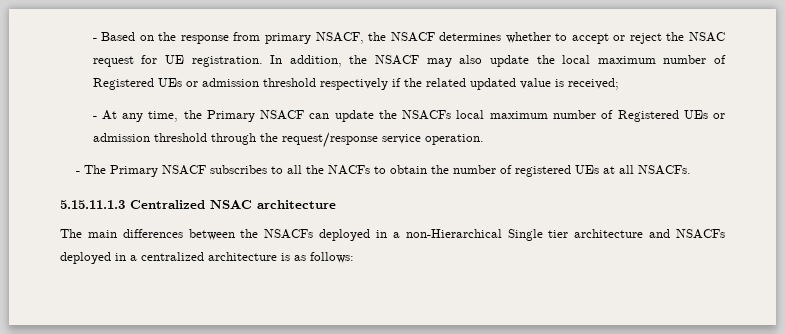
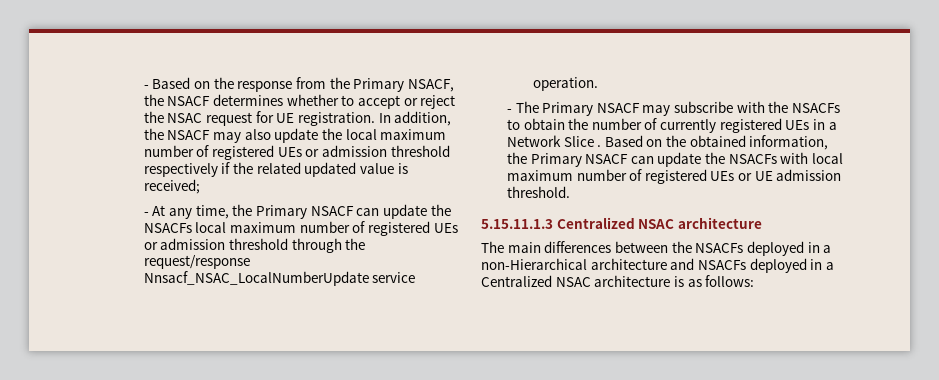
- - Based on the response from primary NSACF, the NSACF determines whether to accept or reject the NSAC request for UE registration.
+ - Based on the response from the Primary NSACF, the NSACF determines whether to accept or reject the NSAC request for UE registration.
- In addition, the NSACF may also update the local maximum number of Registered UEs or admission threshold respectively if the related updated value is received;
+ In addition, the NSACF may also update the local maximum number of registered UEs or admission threshold respectively if the related updated value is received;
- - At any time, the Primary NSACF can update the NSACFs local maximum number of Registered UEs or admission threshold through the request/response service operation.
+ - At any time, the Primary NSACF can update the NSACFs local maximum number of registered UEs or admission threshold through the request/response Nnsacf_NSAC_LocalNumberUpdate service operation.
- - The Primary NSACF subscribes to all the NACFs to obtain the number of registered UEs at all NSACFs.
+ - The Primary NSACF may subscribe with the NSACFs to obtain the number of currently registered UEs in a Network Slice . Based on the obtained information, the Primary NSACF can update the NSACFs with local maximum number of registered UEs or UE admission threshold.
- The main differences between the NSACFs deployed in a non-Hierarchical Single tier architecture and NSACFs deployed in a centralized architecture is as follows:
+ The main differences between the NSACFs deployed in a non-Hierarchical architecture and NSACFs deployed in a Centralized NSAC architecture is as follows:

